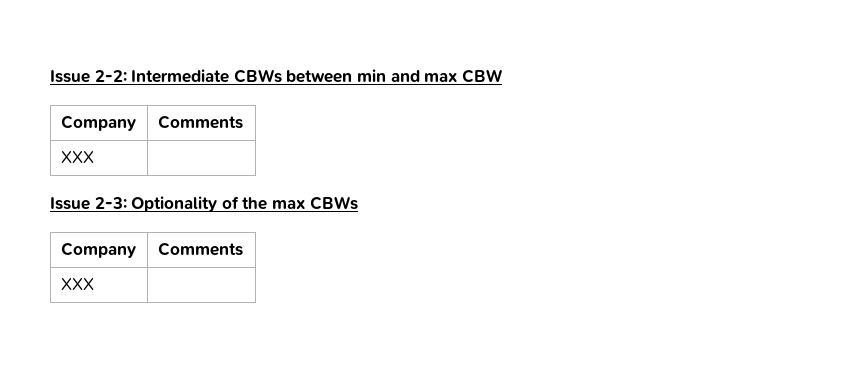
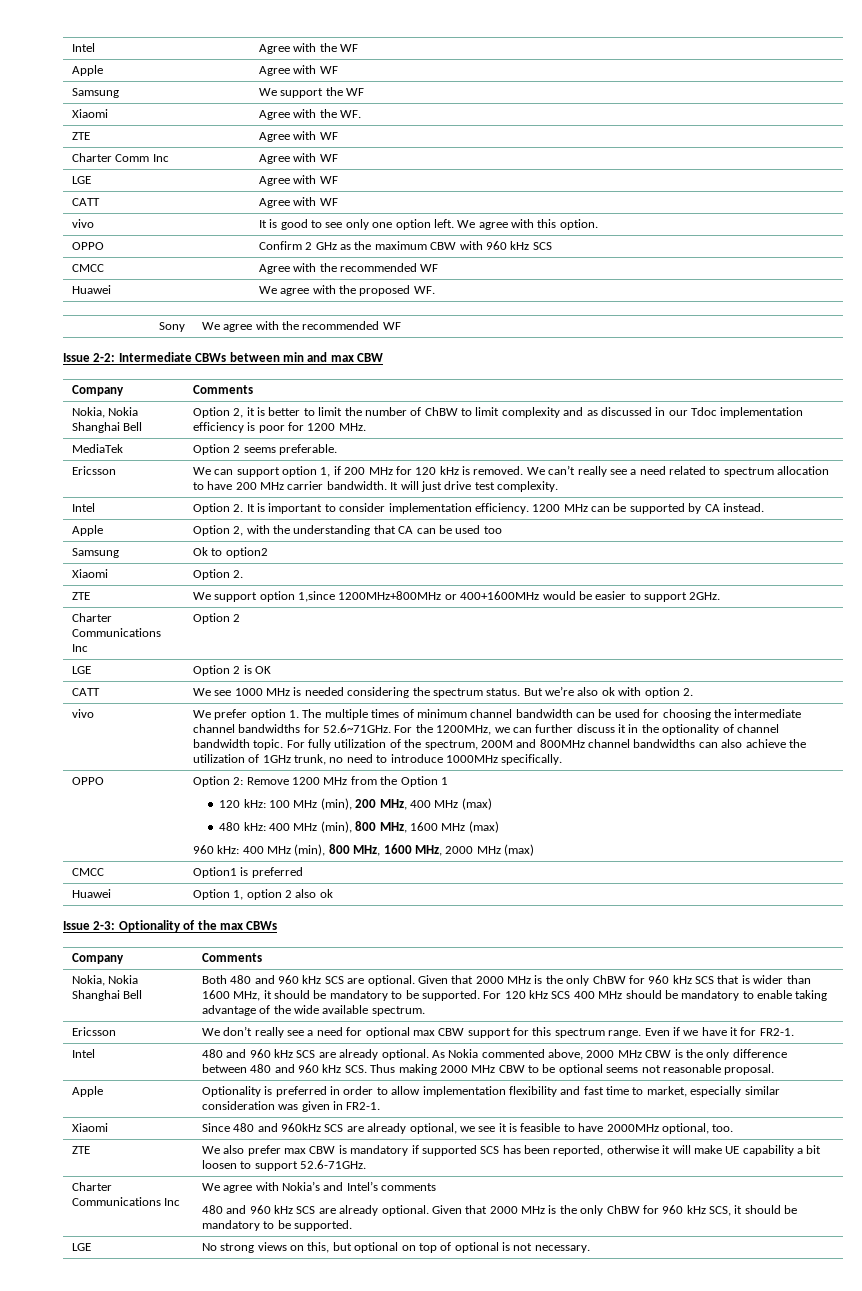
+ Intel | Agree with the WF
+ Apple | Agree with WF
+ Samsung | We support the WF
+ Xiaomi | Agree with the WF.
+ ZTE | Agree with WF
+ Charter Comm Inc | Agree with WF
+ LGE | Agree with WF
+ CATT | Agree with WF
+ vivo | It is good to see only one option left. We agree with this option.
+ OPPO | Confirm 2 GHz as the maximum CBW with 960 kHz SCS
+ CMCC | Agree with the recommended WF
+ Huawei | We agree with the proposed WF.
+ Sony | We agree with the recommended WF
  Issue 2-2: Intermediate CBWs between min and max CBW
  Company | Comments
- XXX |
+ Nokia, Nokia Shanghai Bell | Option 2, it is better to limit the number of ChBW to limit complexity and as discussed in our Tdoc implementation efficiency is poor for 1200 MHz.
+ MediaTek | Option 2 seems preferable.
+ Ericsson | We can support option 1, if 200 MHz for 120 kHz is removed. We can’t really see a need related to spectrum allocation to have 200 MHz carrier bandwidth. It will just drive test complexity.
+ Intel | Option 2. It is important to consider implementation efficiency. 1200 MHz can be supported by CA instead.
+ Apple | Option 2, with the understanding that CA can be used too
+ Samsung | Ok to option2
+ Xiaomi | Option 2.
+ ZTE | We support option 1,since 1200MHz+800MHz or 400+1600MHz would be easier to support 2GHz.
+ Charter Communications Inc | Option 2
+ LGE | Option 2 is OK
+ CATT | We see 1000 MHz is needed considering the spectrum status. But we’re also ok with option 2.
+ vivo | We prefer option 1. The multiple times of minimum channel bandwidth can be used for choosing the intermediate channel bandwidths for 52.6~71GHz. For the 1200MHz, we can further discuss it in the optionality of channel bandwidth topic. For fully utilization of the spectrum, 200M and 800MHz channel bandwidths can also achieve the utilization of 1GHz trunk, no need to introduce 1000MHz specifically.
+ OPPO | Option 2: Remove 1200 MHz from the Option 1
+ 120 kHz: 100 MHz (min), 200 MHz, 400 MHz (max)
+ 480 kHz: 400 MHz (min), 800 MHz, 1600 MHz (max)
+ 960 kHz: 400 MHz (min), 800 MHz, 1600 MHz, 2000 MHz (max)
+ CMCC | Option1 is preferred
+ Huawei | Option 1, option 2 also ok
  Issue 2-3: Optionality of the max CBWs
  Company | Comments
- XXX
+ Nokia, Nokia Shanghai Bell | Both 480 and 960 kHz SCS are optional. Given that 2000 MHz is the only ChBW for 960 kHz SCS that is wider than 1600 MHz, it should be mandatory to be supported. For 120 kHz SCS 400 MHz should be mandatory to enable taking advantage of the wide available spectrum.
+ Ericsson | We don’t really see a need for optional max CBW support for this spectrum range. Even if we have it for FR2-1.
+ Intel | 480 and 960 kHz SCS are already optional. As Nokia commented above, 2000 MHz CBW is the only difference between 480 and 960 kHz SCS. Thus making 2000 MHz CBW to be optional seems not reasonable proposal.
+ Apple | Optionality is preferred in order to allow implementation flexibility and fast time to market, especially similar consideration was given in FR2-1.
+ Xiaomi | Since 480 and 960kHz SCS are already optional, we see it is feasible to have 2000MHz optional, too.
+ ZTE | We also prefer max CBW is mandatory if supported SCS has been reported, otherwise it will make UE capability a bit loosen to support 52.6-71GHz.
+ Charter Communications Inc | We agree with Nokia’s and Intel’s comments
+ 480 and 960 kHz SCS are already optional. Given that 2000 MHz is the only ChBW for 960 kHz SCS, it should be mandatory to be supported.
+ LGE | No strong views on this, but optional on top of optional is not necessary.

